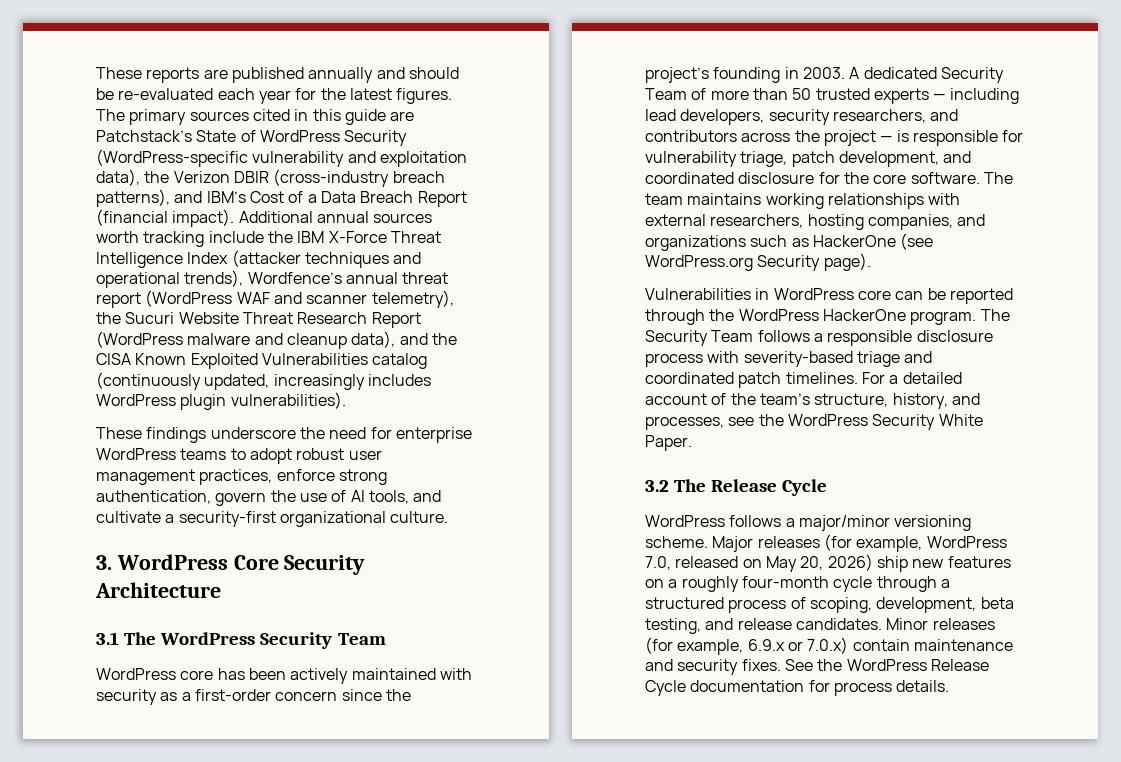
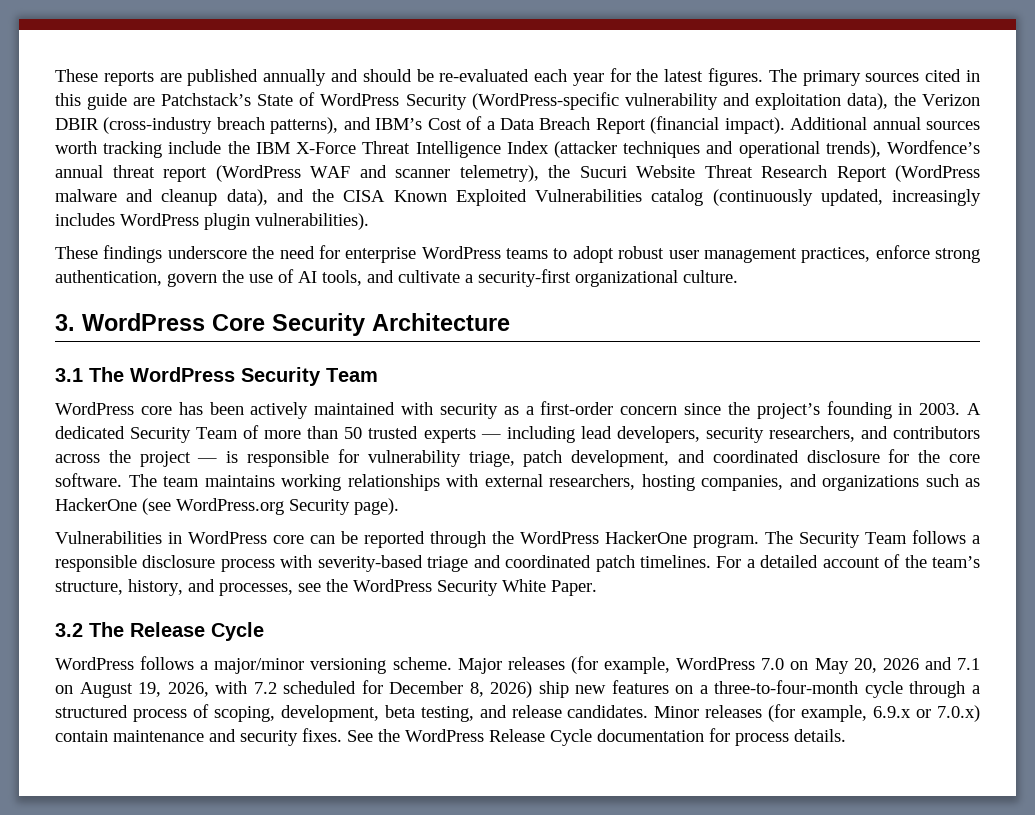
- Major releases (for example, WordPress 7.0, released on May 20, 2026) ship new features on a roughly four-month cycle through a structured process of scoping, development, beta testing, and release candidates.
+ Major releases (for example, WordPress 7.0 on May 20, 2026 and 7.1 on August 19, 2026, with 7.2 scheduled for December 8, 2026) ship new features on a three-to-four-month cycle through a structured process of scoping, development, beta testing, and release candidates.

